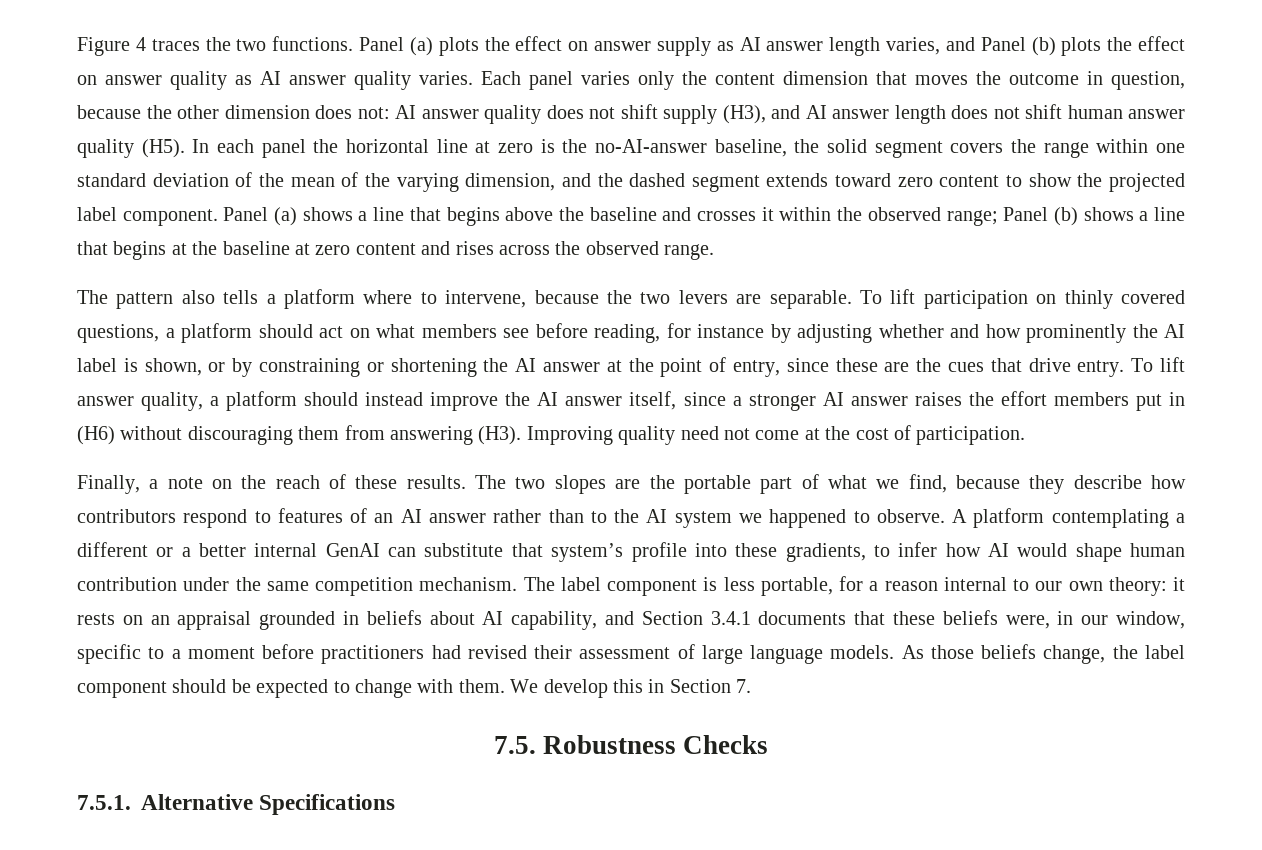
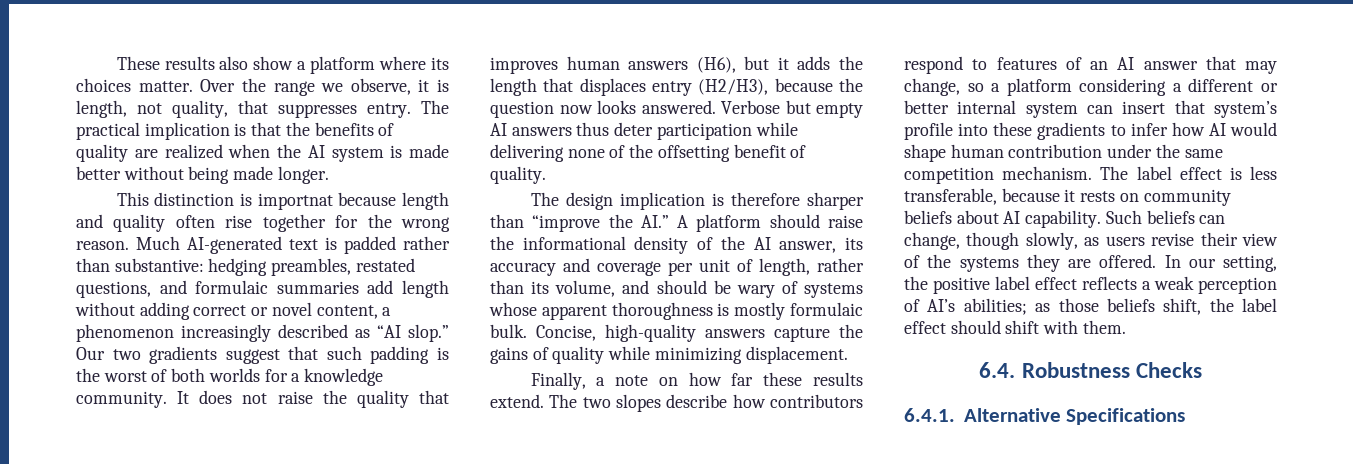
- Figure 4 traces the two functions. Panel (a) plots the effect on answer supply as AI answer length varies, and Panel (b) plots the effect on answer quality as AI answer quality varies. Each panel varies only the content dimension that moves the outcome in question, because the other dimension does not: AI answer quality does not shift supply (H3), and AI answer length does not shift human answer quality (H5). In each panel the horizontal line at zero is the no-AI-answer baseline, the solid segment covers the range within one standard deviation of the mean of the varying dimension, and the dashed segment extends toward zero content to show the projected label component. Panel (a) shows a line that begins above the baseline and crosses it within the observed range; Panel (b) shows a line that begins at the baseline at zero content and rises across the observed range.
- The pattern also tells a platform where to intervene, because the two levers are separable. To lift participation on thinly covered questions, a platform should act on what members see before reading, for instance by adjusting whether and how prominently the AI label is shown, or by constraining or shortening the AI answer at the point of entry, since these are the cues that drive entry. To lift answer quality, a platform should instead improve the AI answer itself, since a stronger AI answer raises the effort members put in (H6) without discouraging them from answering (H3). Improving quality need not come at the cost of participation.
- Finally, a note on the reach of these results. The two slopes are the portable part of what we find, because they describe how contributors respond to features of an AI answer rather than to the AI system we happened to observe. A platform contemplating a different or a better internal GenAI can substitute that system’s profile into these gradients, to infer how AI would shape human contribution under the same competition mechanism.
+ These results also show a platform where its choices matter. Over the range we observe, it is length, not quality, that suppresses entry. The practical implication is that the benefits of quality are realized when the AI system is made better without being made longer.
+ This distinction is importnat because length and quality often rise together for the wrong reason. Much AI-generated text is padded rather than substantive: hedging preambles, restated questions, and formulaic summaries add length without adding correct or novel content, a phenomenon increasingly described as “AI slop.” Our two gradients suggest that such padding is the worst of both worlds for a knowledge community. It does not raise the quality that improves human answers (H6), but it adds the length that displaces entry (H2/H3), because the question now looks answered. Verbose but empty AI answers thus deter participation while delivering none of the offsetting benefit of quality.
+ The design implication is therefore sharper than “improve the AI.” A platform should raise the informational density of the AI answer, its accuracy and coverage per unit of length, rather than its volume, and should be wary of systems whose apparent thoroughness is mostly formulaic bulk. Concise, high-quality answers capture the gains of quality while minimizing displacement.
+ Finally, a note on how far these results extend. The two slopes describe how contributors respond to features of an AI answer that may change, so a platform considering a different or better internal system can insert that system’s profile into these gradients to infer how AI would shape human contribution under the same competition mechanism.
- The label component is less portable, for a reason internal to our own theory: it rests on an appraisal grounded in beliefs about AI capability, and Section 3.4.1 documents that these beliefs were, in our window, specific to a moment before practitioners had revised their assessment of large language models. As those beliefs change, the label component should be expected to change with them. We develop this in Section 7.
- 7.5. Robustness Checks
+ The label effect is less transferable, because it rests on community beliefs about AI capability. Such beliefs can change, though slowly, as users revise their view of the systems they are offered. In our setting, the positive label effect reflects a weak perception of AI’s abilities; as those beliefs shift, the label effect should shift with them.
+ 6.4. Robustness Checks
- 7.5.1. Alternative Specifications
+ 6.4.1. Alternative Specifications

